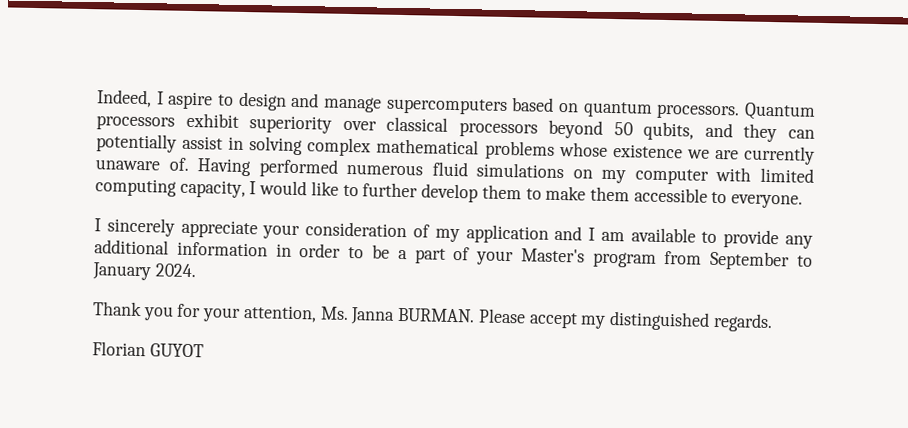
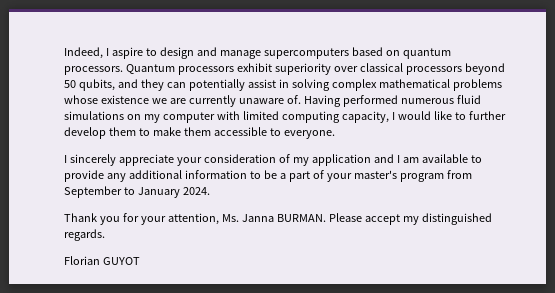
- I sincerely appreciate your consideration of my application and I am available to provide any additional information in order to be a part of your Master's program from September to January 2024.
+ I sincerely appreciate your consideration of my application and I am available to provide any additional information to be a part of your master's program from September to January 2024.

